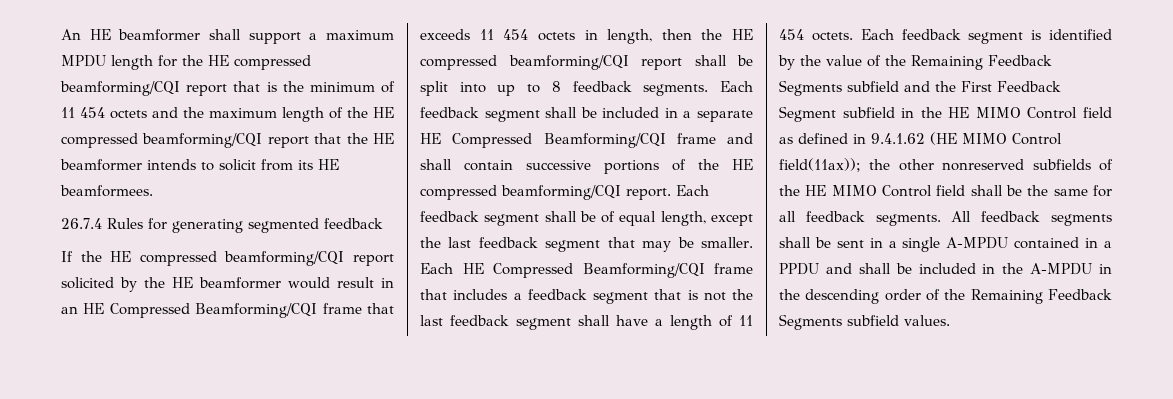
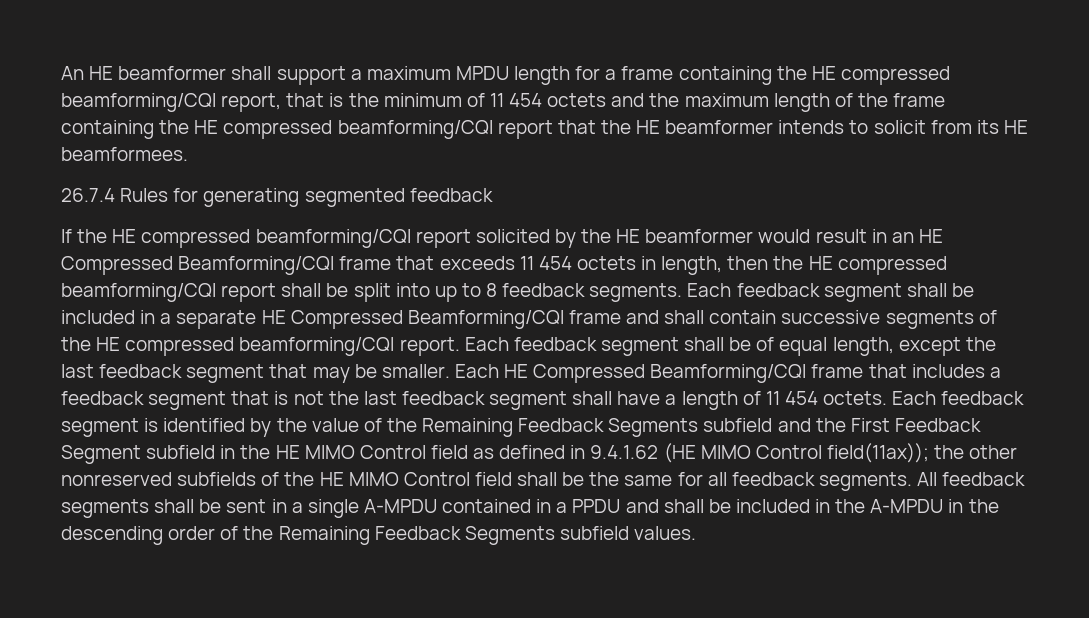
- An HE beamformer shall support a maximum MPDU length for the HE compressed beamforming/CQI report that is the minimum of 11 454 octets and the maximum length of the HE compressed beamforming/CQI report that the HE beamformer intends to solicit from its HE beamformees.
+ An HE beamformer shall support a maximum MPDU length for a frame containing the HE compressed beamforming/CQI report, that is the minimum of 11 454 octets and the maximum length of the frame containing the HE compressed beamforming/CQI report that the HE beamformer intends to solicit from its HE beamformees.
- Each feedback segment shall be included in a separate HE Compressed Beamforming/CQI frame and shall contain successive portions of the HE compressed beamforming/CQI report.
+ Each feedback segment shall be included in a separate HE Compressed Beamforming/CQI frame and shall contain successive segments of the HE compressed beamforming/CQI report.

